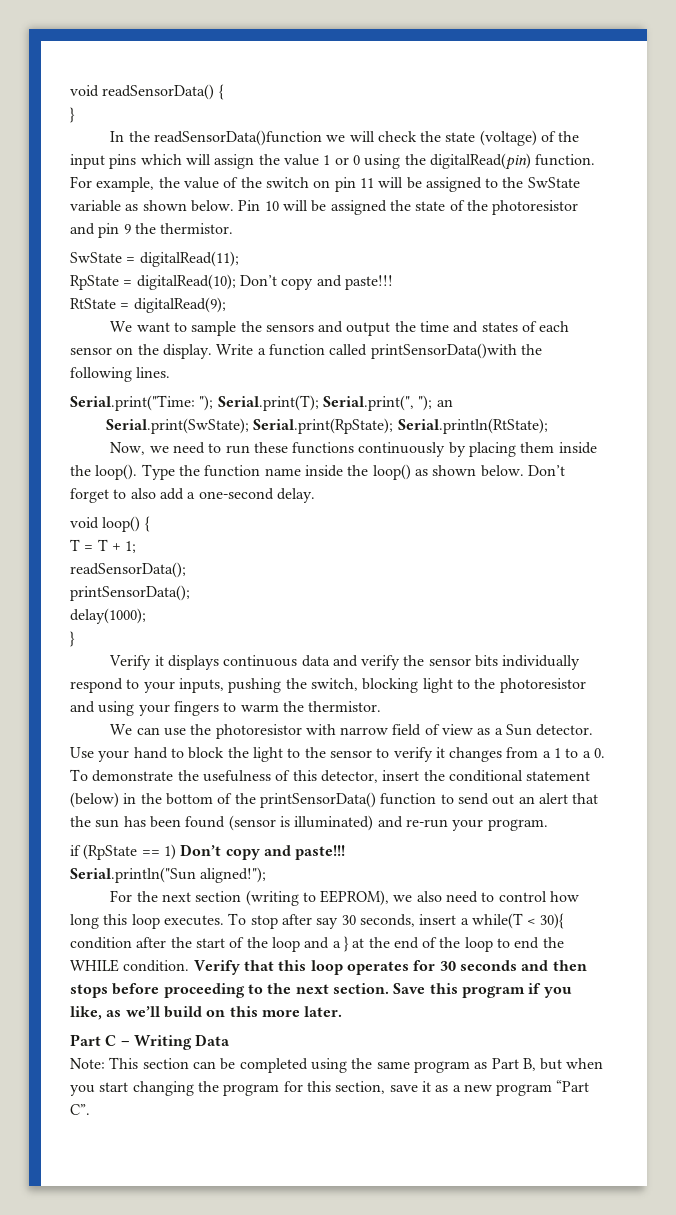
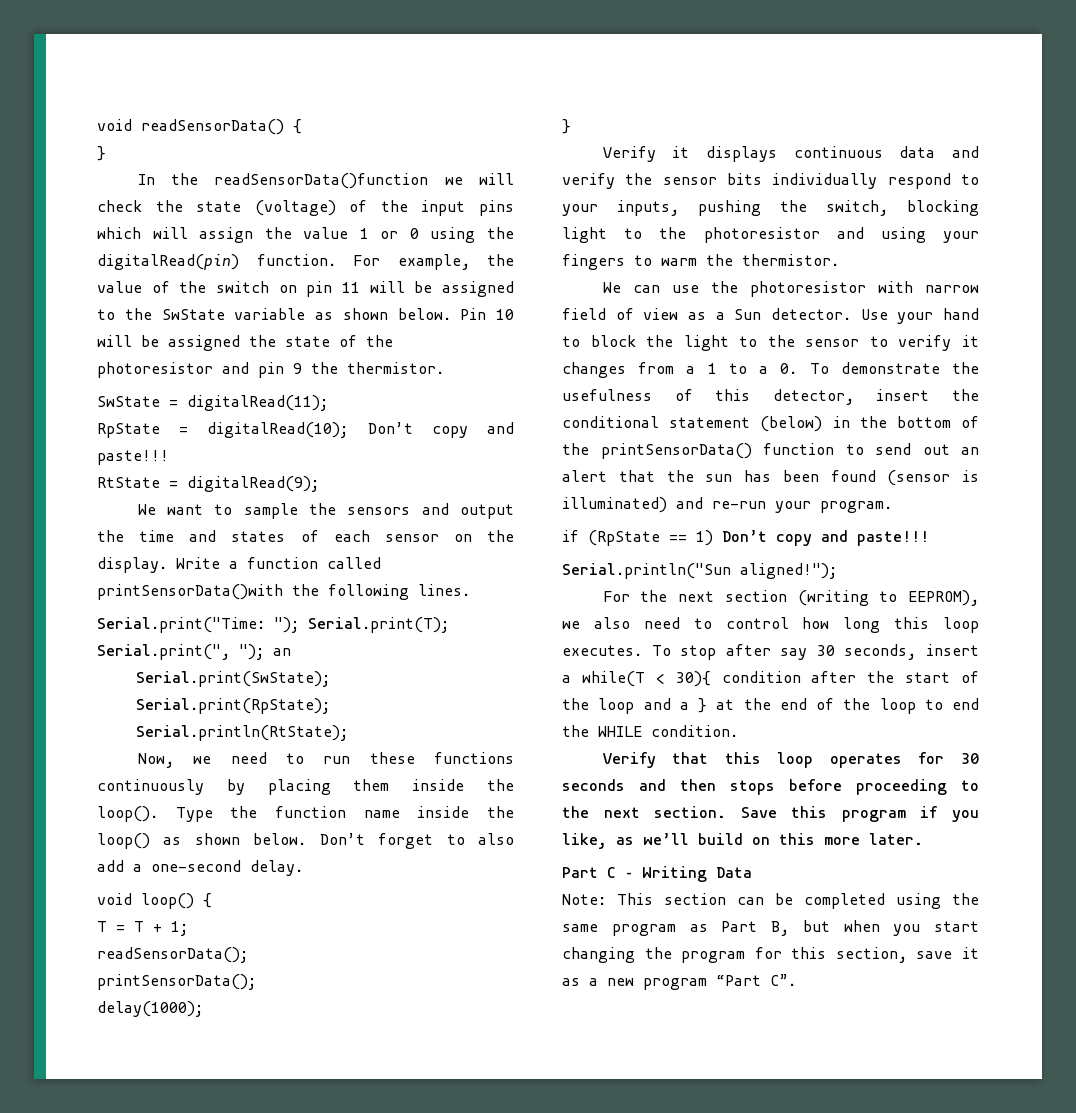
- To stop after say 30 seconds, insert a while(T < 30){ condition after the start of the loop and a } at the end of the loop to end the WHILE condition. Verify that this loop operates for 30 seconds and then stops before proceeding to the next section.
+ To stop after say 30 seconds, insert a while(T < 30){ condition after the start of the loop and a } at the end of the loop to end the WHILE condition.
+ Verify that this loop operates for 30 seconds and then stops before proceeding to the next section.

